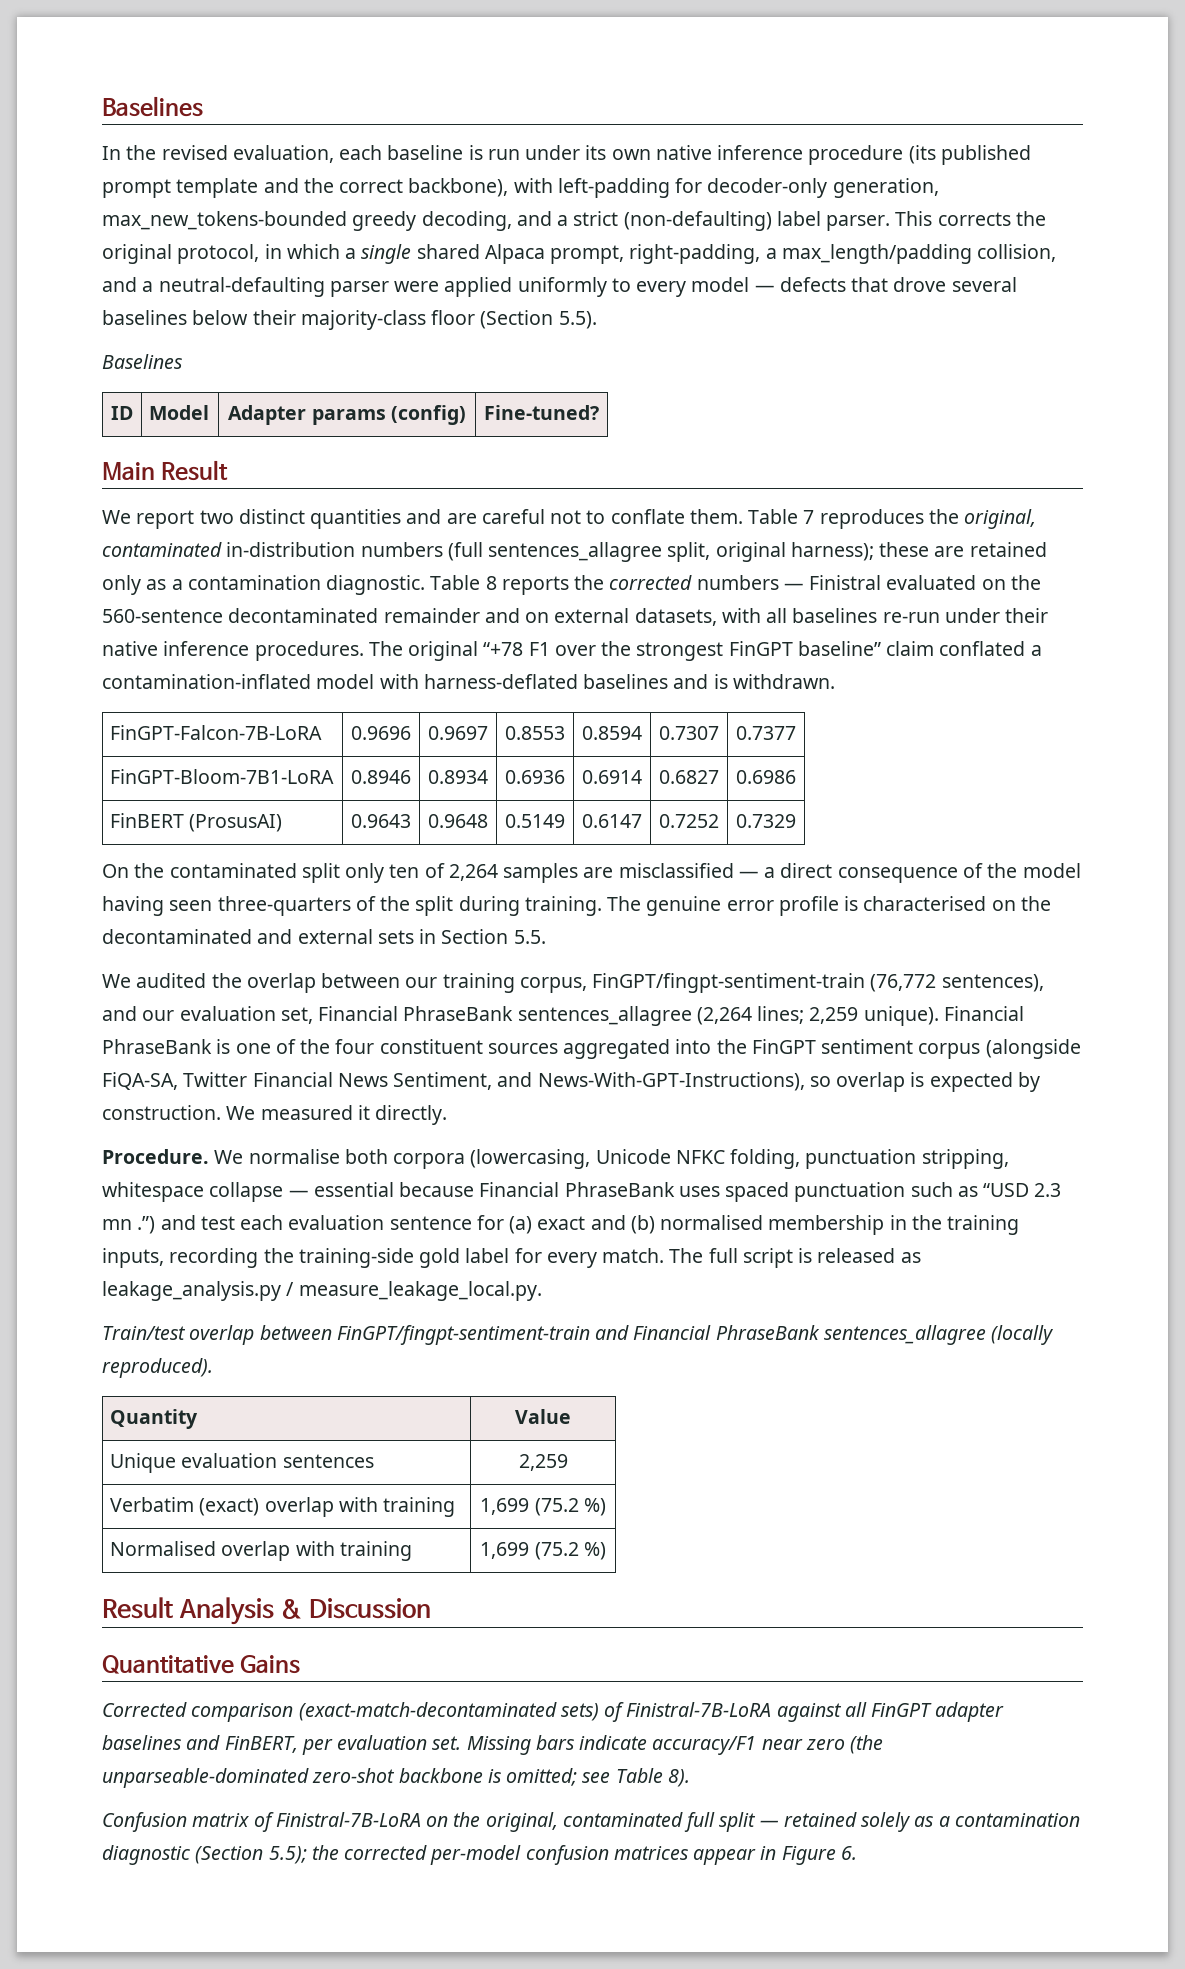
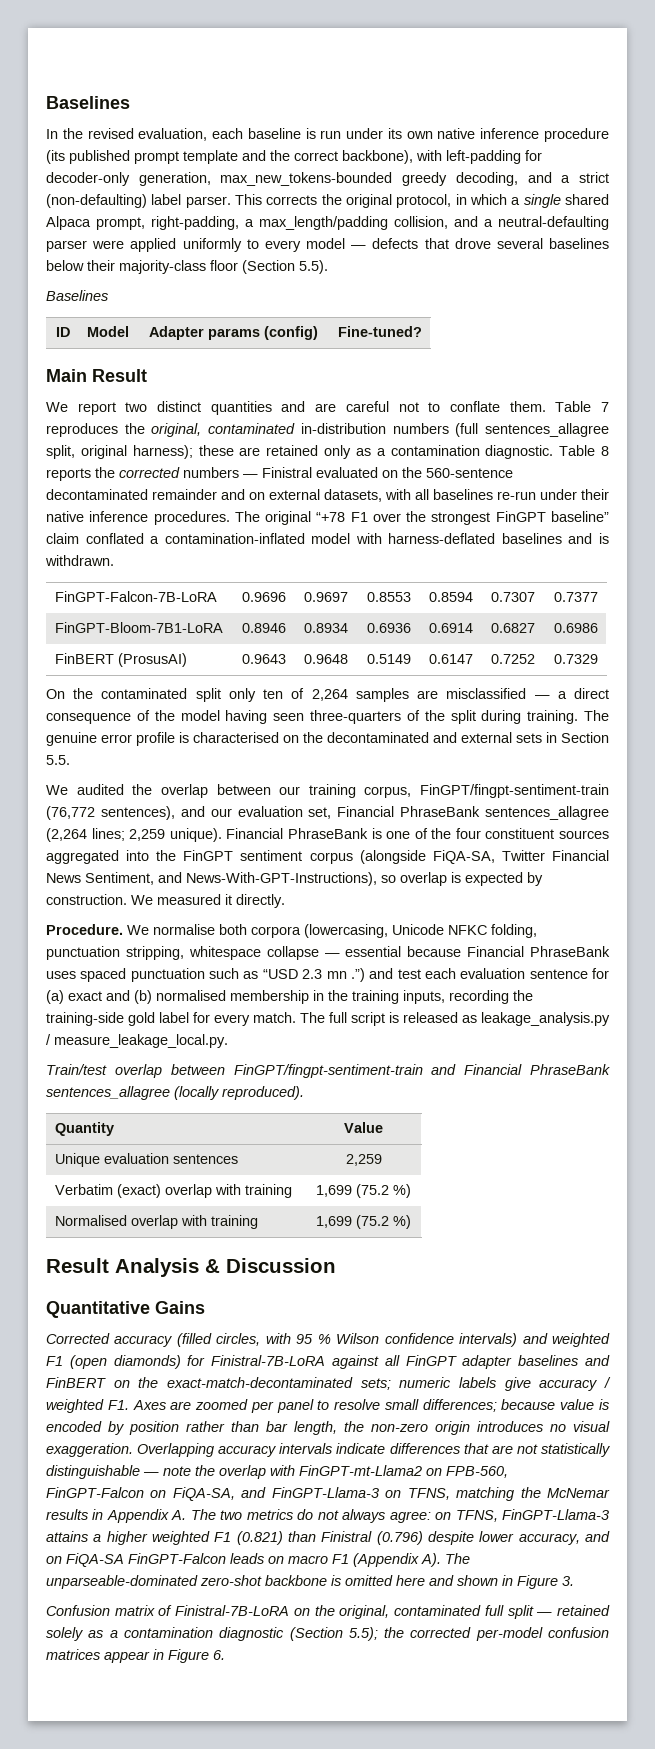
- Corrected comparison (exact-match-decontaminated sets) of Finistral-7B-LoRA against all FinGPT adapter baselines and FinBERT, per evaluation set. Missing bars indicate accuracy/F1 near zero (the unparseable-dominated zero-shot backbone is omitted; see Table 8).
+ Corrected accuracy (filled circles, with 95 % Wilson confidence intervals) and weighted F1 (open diamonds) for Finistral-7B-LoRA against all FinGPT adapter baselines and FinBERT on the exact-match-decontaminated sets; numeric labels give accuracy / weighted F1. Axes are zoomed per panel to resolve small differences; because value is encoded by position rather than bar length, the non-zero origin introduces no visual exaggeration. Overlapping accuracy intervals indicate differences that are not statistically distinguishable — note the overlap with FinGPT-mt-Llama2 on FPB-560, FinGPT-Falcon on FiQA-SA, and FinGPT-Llama-3 on TFNS, matching the McNemar results in Appendix A. The two metrics do not always agree: on TFNS, FinGPT-Llama-3 attains a higher weighted F1 (0.821) than Finistral (0.796) despite lower accuracy, and on FiQA-SA FinGPT-Falcon leads on macro F1 (Appendix A). The unparseable-dominated zero-shot backbone is omitted here and shown in Figure 3.

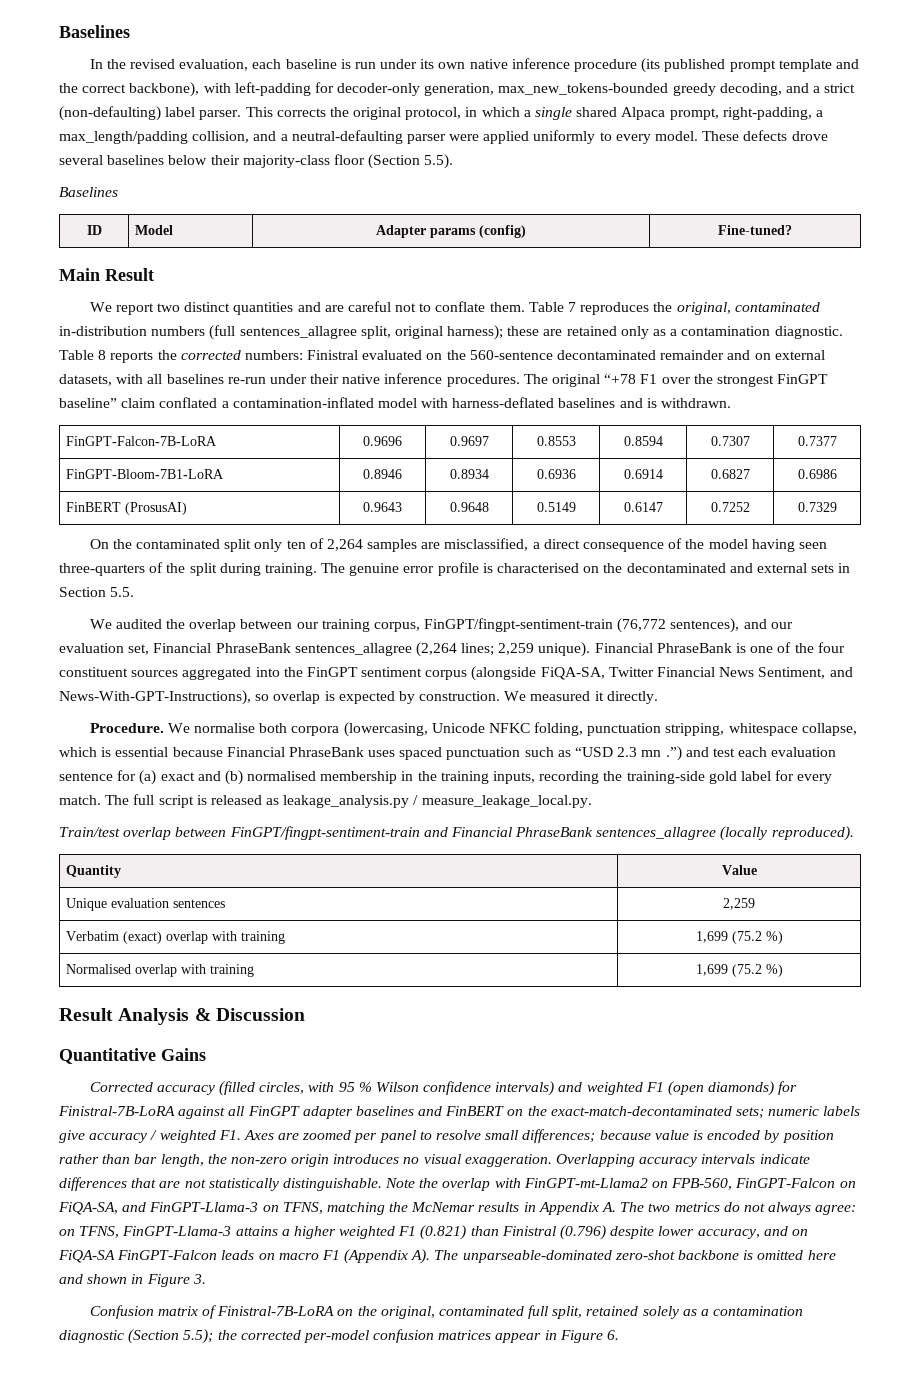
- This corrects the original protocol, in which a single shared Alpaca prompt, right-padding, a max_length/padding collision, and a neutral-defaulting parser were applied uniformly to every model — defects that drove several baselines below their majority-class floor (Section 5.5).
+ This corrects the original protocol, in which a single shared Alpaca prompt, right-padding, a max_length/padding collision, and a neutral-defaulting parser were applied uniformly to every model. These defects drove several baselines below their majority-class floor (Section 5.5).
- Table 8 reports the corrected numbers — Finistral evaluated on the 560-sentence decontaminated remainder and on external datasets, with all baselines re-run under their native inference procedures.
+ Table 8 reports the corrected numbers: Finistral evaluated on the 560-sentence decontaminated remainder and on external datasets, with all baselines re-run under their native inference procedures.
- On the contaminated split only ten of 2,264 samples are misclassified — a direct consequence of the model having seen three-quarters of the split during training.
+ On the contaminated split only ten of 2,264 samples are misclassified, a direct consequence of the model having seen three-quarters of the split during training.
- We normalise both corpora (lowercasing, Unicode NFKC folding, punctuation stripping, whitespace collapse — essential because Financial PhraseBank uses spaced punctuation such as “USD 2.3 mn .”) and test each evaluation sentence for (a) exact and (b) normalised membership in the training inputs, recording the training-side gold label for every match.
+ We normalise both corpora (lowercasing, Unicode NFKC folding, punctuation stripping, whitespace collapse, which is essential because Financial PhraseBank uses spaced punctuation such as “USD 2.3 mn .”) and test each evaluation sentence for (a) exact and (b) normalised membership in the training inputs, recording the training-side gold label for every match.
- Overlapping accuracy intervals indicate differences that are not statistically distinguishable — note the overlap with FinGPT-mt-Llama2 on FPB-560, FinGPT-Falcon on FiQA-SA, and FinGPT-Llama-3 on TFNS, matching the McNemar results in Appendix A. The two metrics do not always agree:
+ Overlapping accuracy intervals indicate differences that are not statistically distinguishable. Note the overlap with FinGPT-mt-Llama2 on FPB-560, FinGPT-Falcon on FiQA-SA, and FinGPT-Llama-3 on TFNS, matching the McNemar results in Appendix A. The two metrics do not always agree:
- Confusion matrix of Finistral-7B-LoRA on the original, contaminated full split — retained solely as a contamination diagnostic (Section 5.5); the corrected per-model confusion matrices appear in Figure 6.
+ Confusion matrix of Finistral-7B-LoRA on the original, contaminated full split, retained solely as a contamination diagnostic (Section 5.5); the corrected per-model confusion matrices appear in Figure 6.

